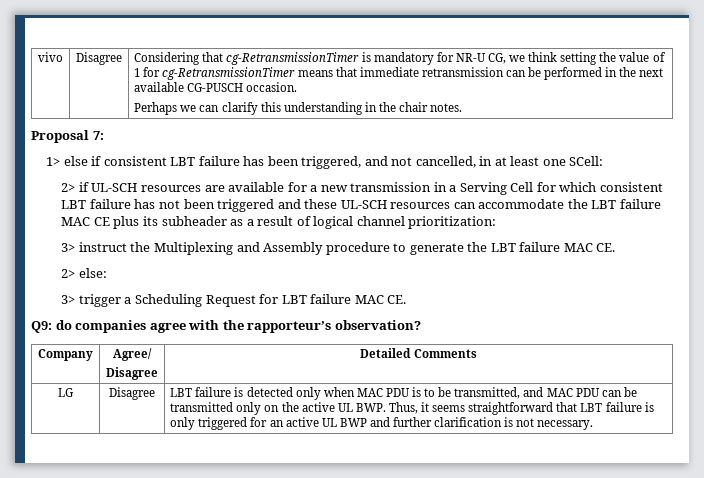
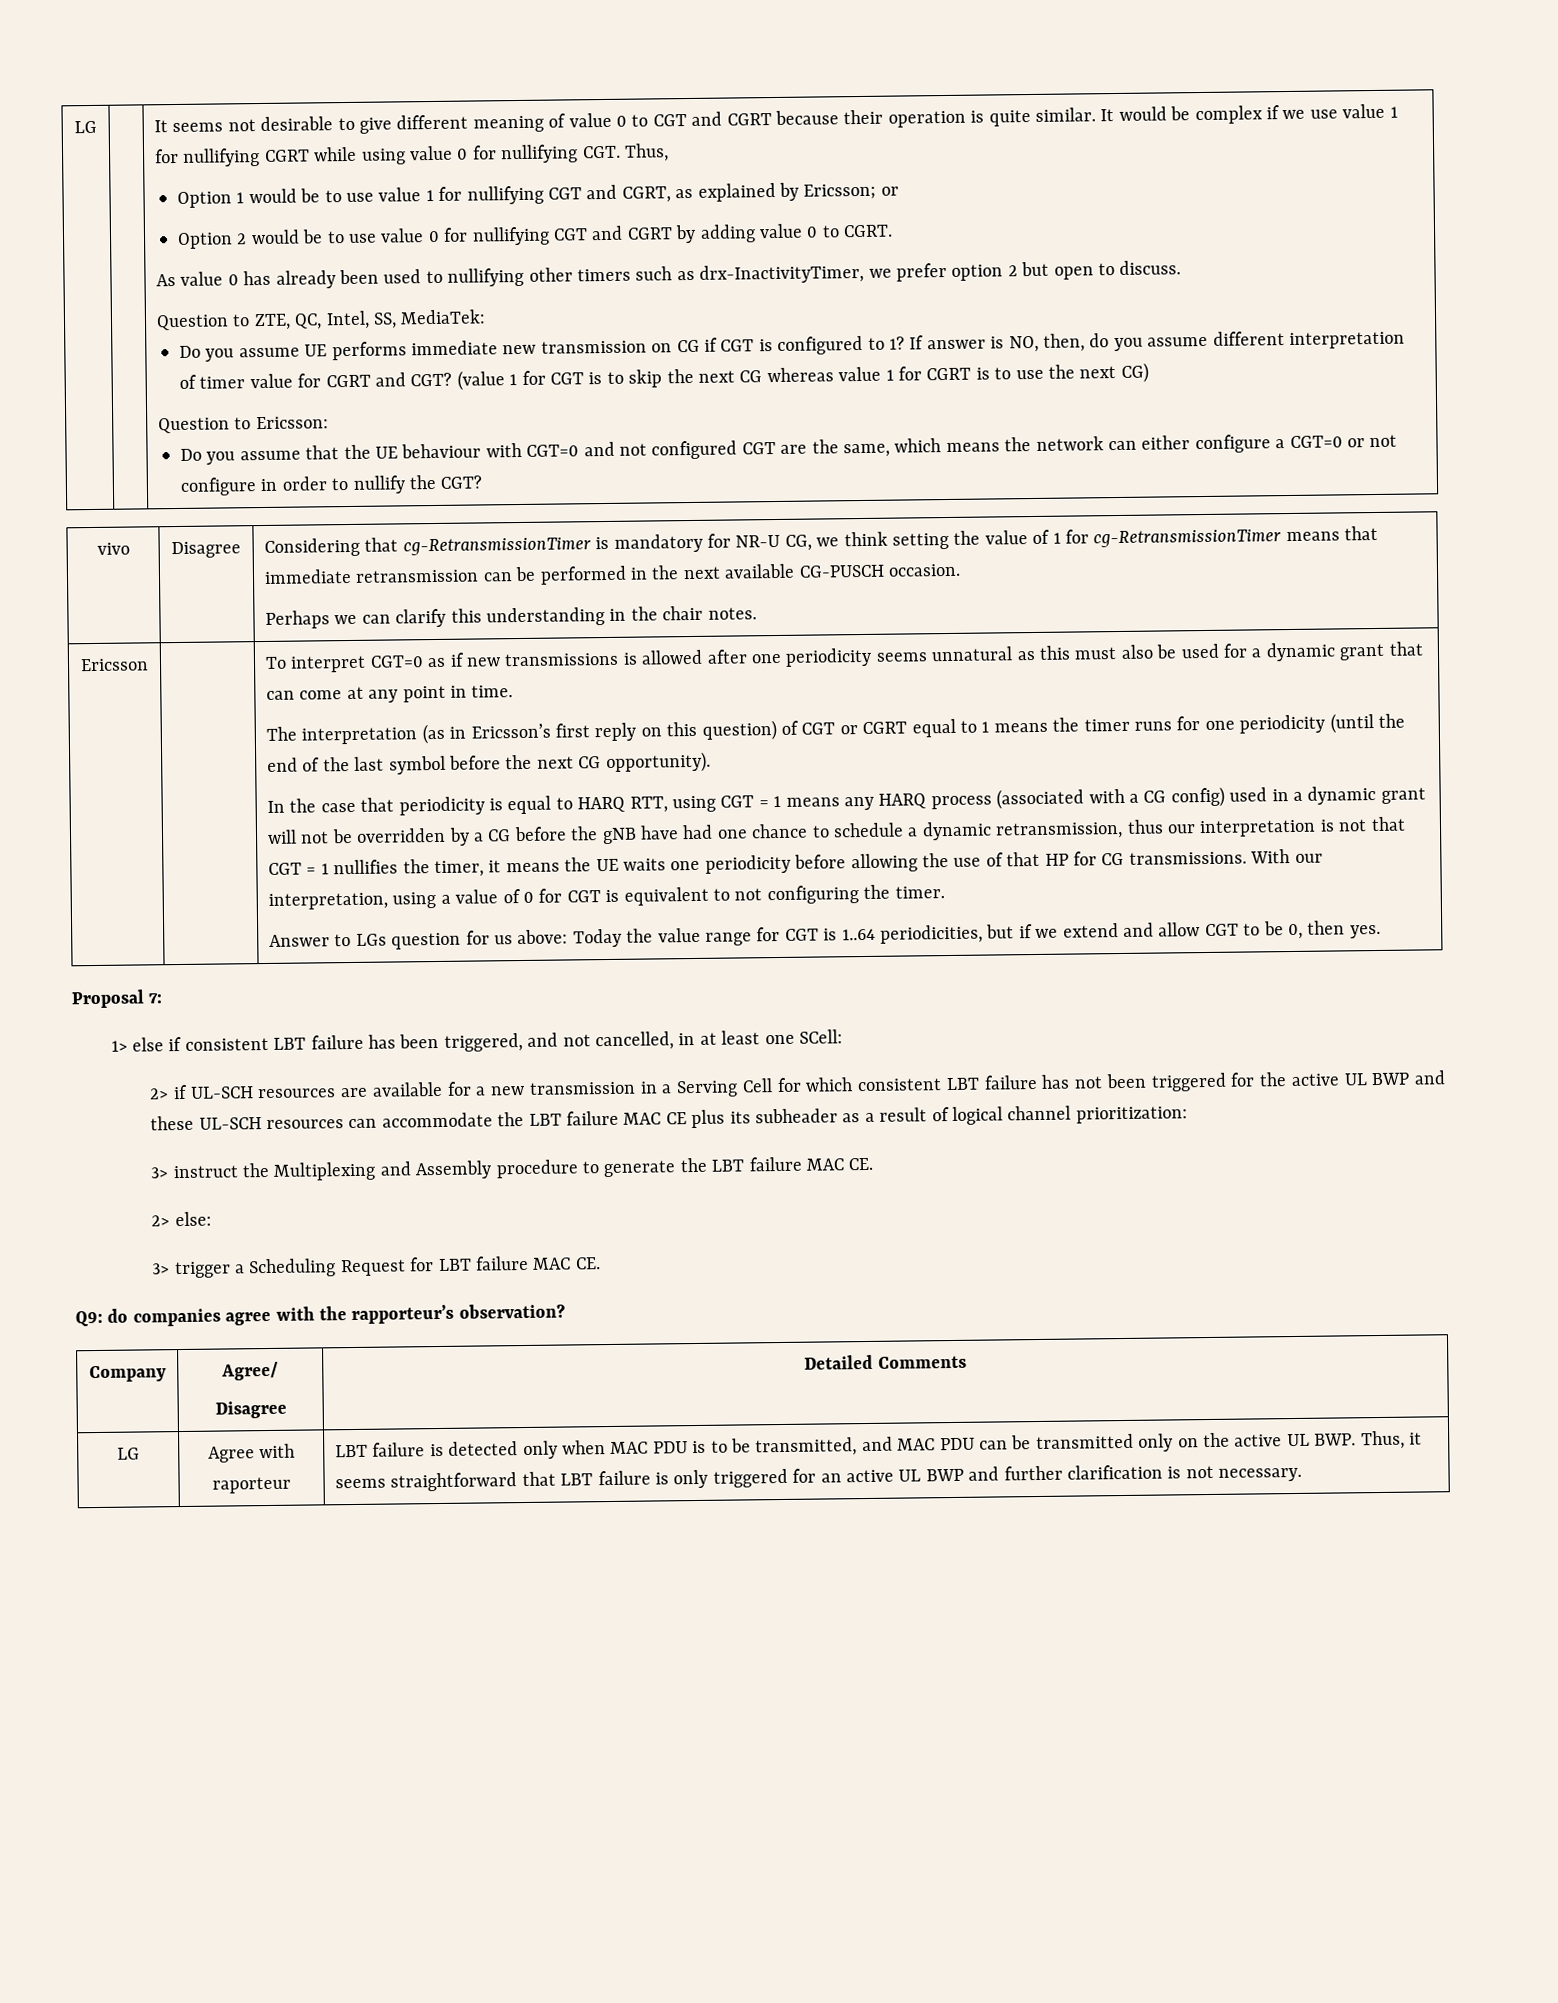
+ LG | | It seems not desirable to give different meaning of value 0 to CGT and CGRT because their operation is quite similar. It would be complex if we use value 1 for nullifying CGRT while using value 0 for nullifying CGT. Thus,
+ Option 1 would be to use value 1 for nullifying CGT and CGRT, as explained by Ericsson; or
+ Option 2 would be to use value 0 for nullifying CGT and CGRT by adding value 0 to CGRT.
+ As value 0 has already been used to nullifying other timers such as drx-InactivityTimer, we prefer option 2 but open to discuss.
+ Question to ZTE, QC, Intel, SS, MediaTek:
+ Do you assume UE performs immediate new transmission on CG if CGT is configured to 1? If answer is NO, then, do you assume different interpretation of timer value for CGRT and CGT? (value 1 for CGT is to skip the next CG whereas value 1 for CGRT is to use the next CG)
+ Question to Ericsson:
+ Do you assume that the UE behaviour with CGT=0 and not configured CGT are the same, which means the network can either configure a CGT=0 or not configure in order to nullify the CGT?
+ Ericsson | | To interpret CGT=0 as if new transmissions is allowed after one periodicity seems unnatural as this must also be used for a dynamic grant that can come at any point in time.
+ The interpretation (as in Ericsson’s first reply on this question) of CGT or CGRT equal to 1 means the timer runs for one periodicity (until the end of the last symbol before the next CG opportunity).
+ In the case that periodicity is equal to HARQ RTT, using CGT = 1 means any HARQ process (associated with a CG config) used in a dynamic grant will not be overridden by a CG before the gNB have had one chance to schedule a dynamic retransmission, thus our interpretation is not that CGT = 1 nullifies the timer, it means the UE waits one periodicity before allowing the use of that HP for CG transmissions. With our interpretation, using a value of 0 for CGT is equivalent to not configuring the timer.
+ Answer to LGs question for us above: Today the value range for CGT is 1..64 periodicities, but if we extend and allow CGT to be 0, then yes.
- 2> if UL-SCH resources are available for a new transmission in a Serving Cell for which consistent LBT failure has not been triggered and these UL-SCH resources can accommodate the LBT failure MAC CE plus its subheader as a result of logical channel prioritization:
+ 2> if UL-SCH resources are available for a new transmission in a Serving Cell for which consistent LBT failure has not been triggered for the active UL BWP and these UL-SCH resources can accommodate the LBT failure MAC CE plus its subheader as a result of logical channel prioritization:
- LG | Disagree
+ LG | Agree with raporteur

